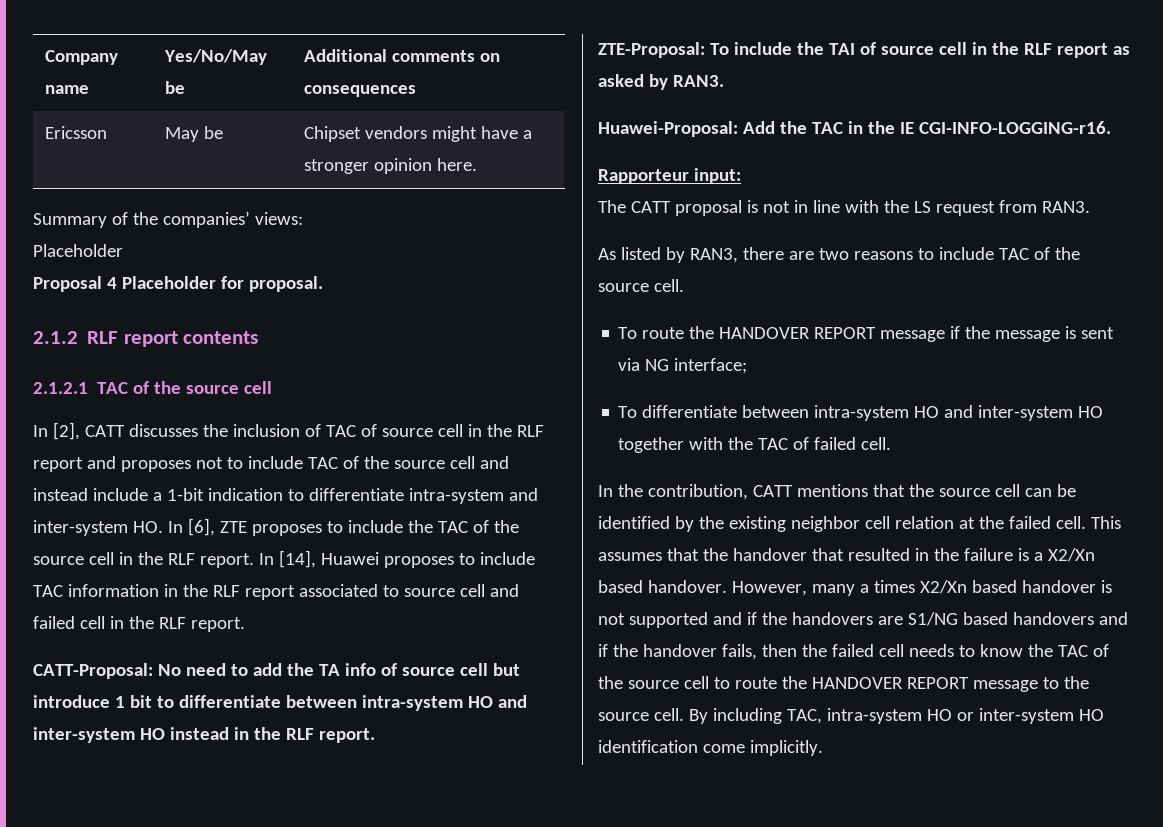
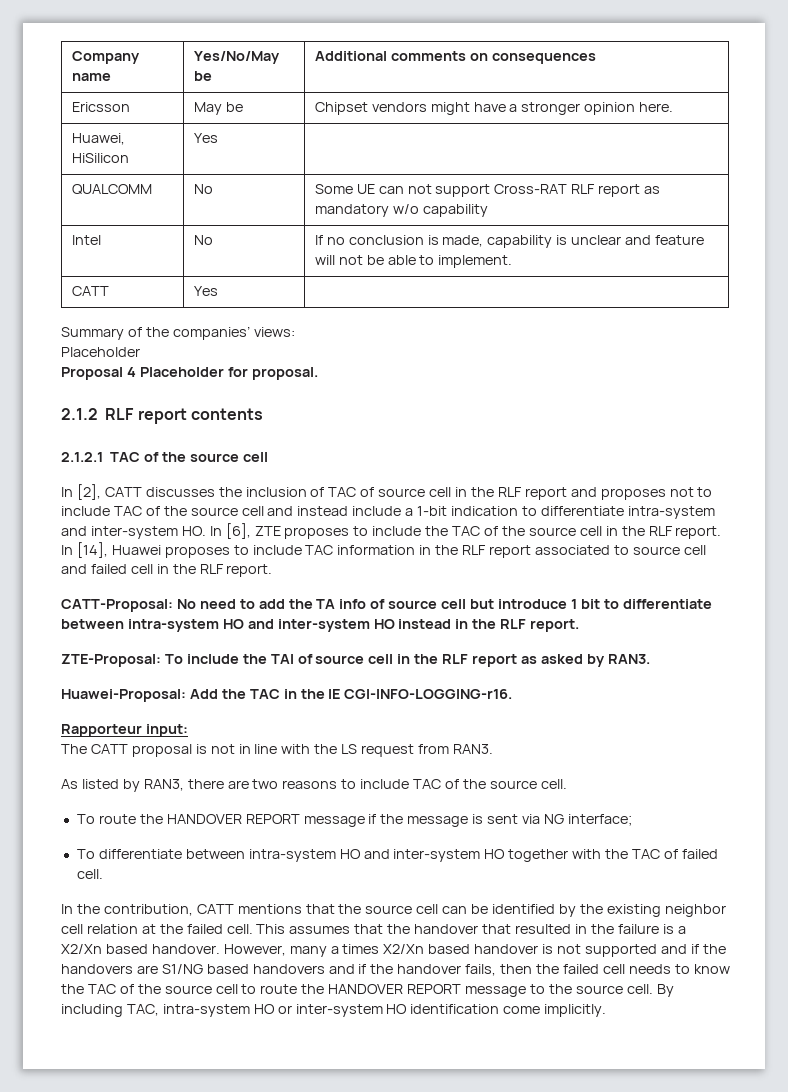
+ Huawei, HiSilicon | Yes |
+ QUALCOMM | No | Some UE can not support Cross-RAT RLF report as mandatory w/o capability
+ Intel | No | If no conclusion is made, capability is unclear and feature will not be able to implement.
+ CATT | Yes |

